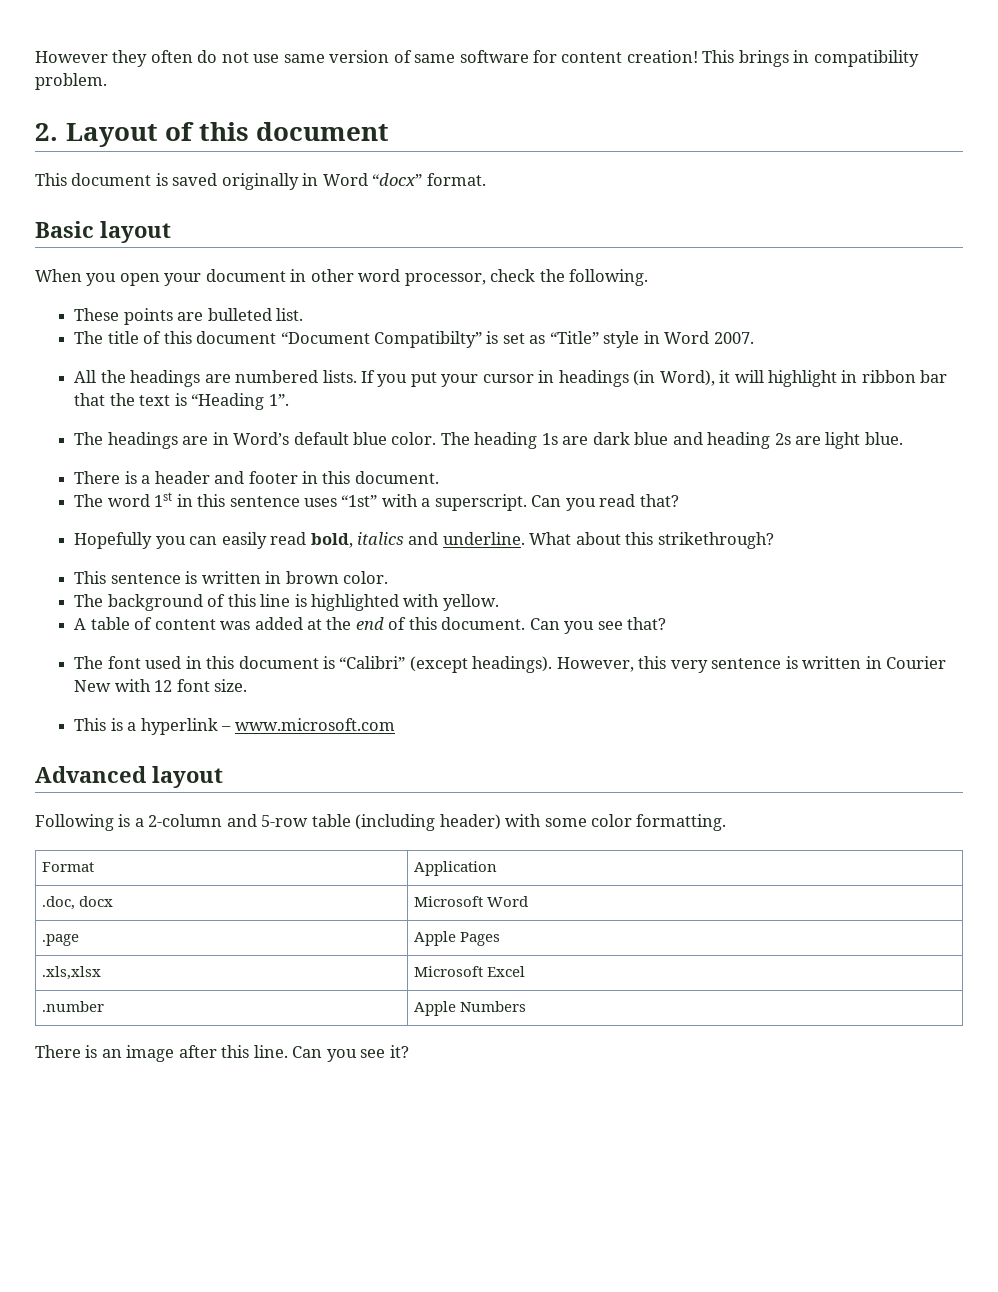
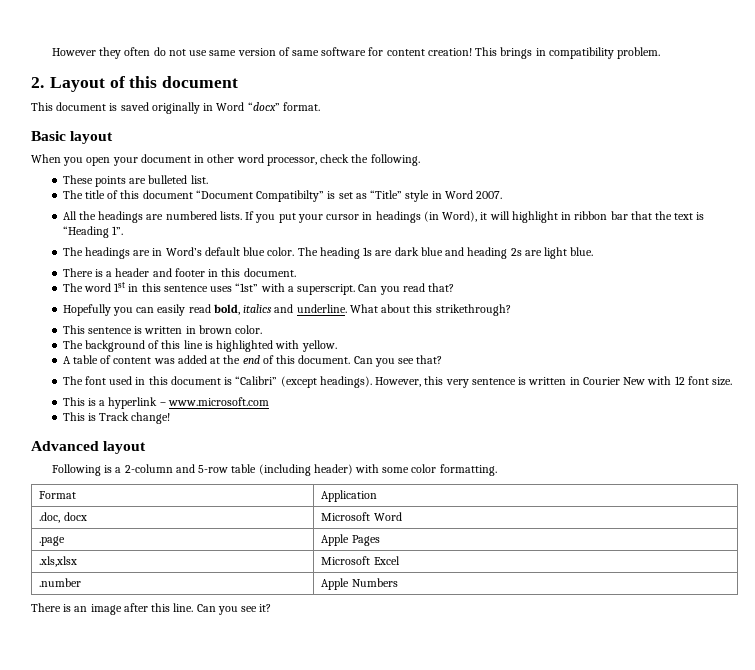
+ This is Track change!

